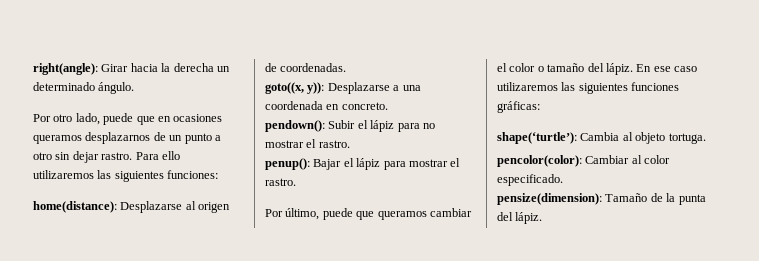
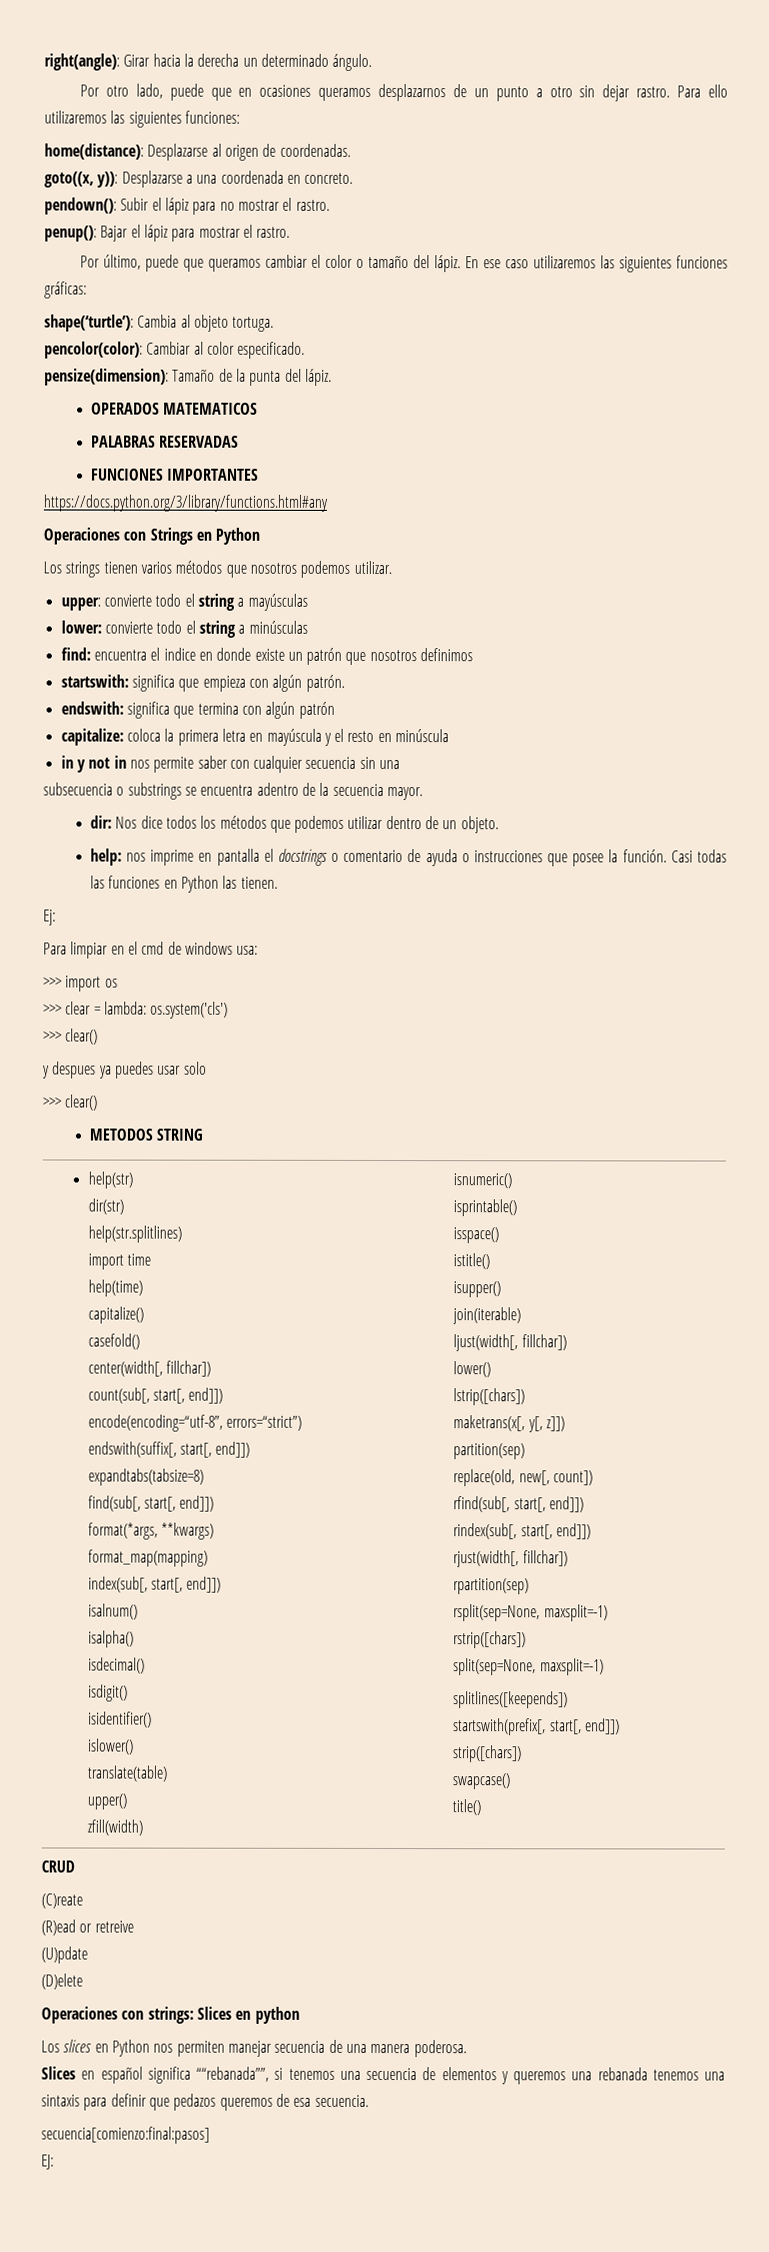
+ OPERADOS MATEMATICOS
+ PALABRAS RESERVADAS
+ FUNCIONES IMPORTANTES
+ https://docs.python.org/3/library/functions.html#any
+ Operaciones con Strings en Python
+ Los strings tienen varios métodos que nosotros podemos utilizar.
+ upper: convierte todo el string a mayúsculas
+ lower: convierte todo el string a minúsculas
+ find: encuentra el indice en donde existe un patrón que nosotros definimos
+ startswith: significa que empieza con algún patrón.
+ endswith: significa que termina con algún patrón
+ capitalize: coloca la primera letra en mayúscula y el resto en minúscula
+ in y not in nos permite saber con cualquier secuencia sin una
+ subsecuencia o substrings se encuentra adentro de la secuencia mayor.
+ dir: Nos dice todos los métodos que podemos utilizar dentro de un objeto.
+ help: nos imprime en pantalla el docstrings o comentario de ayuda o instrucciones que posee la función. Casi todas las funciones en Python las tienen.
+ Ej:
+ Para limpiar en el cmd de windows usa:
+ >>> import os
+ >>> clear = lambda: os.system('cls')
+ >>> clear()
+ y despues ya puedes usar solo
+ >>> clear()
+ METODOS STRING
+ help(str)
+ dir(str)
+ help(str.splitlines)
+ import time
+ help(time)
+ capitalize()
+ casefold()
+ center(width[, fillchar])
+ count(sub[, start[, end]])
+ encode(encoding=“utf-8”, errors=“strict”)
+ endswith(suffix[, start[, end]])
+ expandtabs(tabsize=8)
+ find(sub[, start[, end]])
+ format(*args, **kwargs)
+ format_map(mapping)
+ index(sub[, start[, end]])
+ isalnum()
+ isalpha()
+ isdecimal()
+ isdigit()
+ isidentifier()
+ islower()
+ translate(table)
+ upper()
+ zfill(width) | isnumeric()
+ isprintable()
+ isspace()
+ istitle()
+ isupper()
+ join(iterable)
+ ljust(width[, fillchar])
+ lower()
+ lstrip([chars])
+ maketrans(x[, y[, z]])
+ partition(sep)
+ replace(old, new[, count])
+ rfind(sub[, start[, end]])
+ rindex(sub[, start[, end]])
+ rjust(width[, fillchar])
+ rpartition(sep)
+ rsplit(sep=None, maxsplit=-1)
+ rstrip([chars])
+ split(sep=None, maxsplit=-1)
+ splitlines([keepends])
+ startswith(prefix[, start[, end]])
+ strip([chars])
+ swapcase()
+ title()
+ CRUD
+ (C)reate
+ (R)ead or retreive
+ (U)pdate
+ (D)elete
+ Operaciones con strings: Slices en python
+ Los slices en Python nos permiten manejar secuencia de una manera poderosa.
+ Slices en español significa ““rebanada””, si tenemos una secuencia de elementos y queremos una rebanada tenemos una sintaxis para definir que pedazos queremos de esa secuencia.
+ secuencia[comienzo:final:pasos]
+ EJ:

